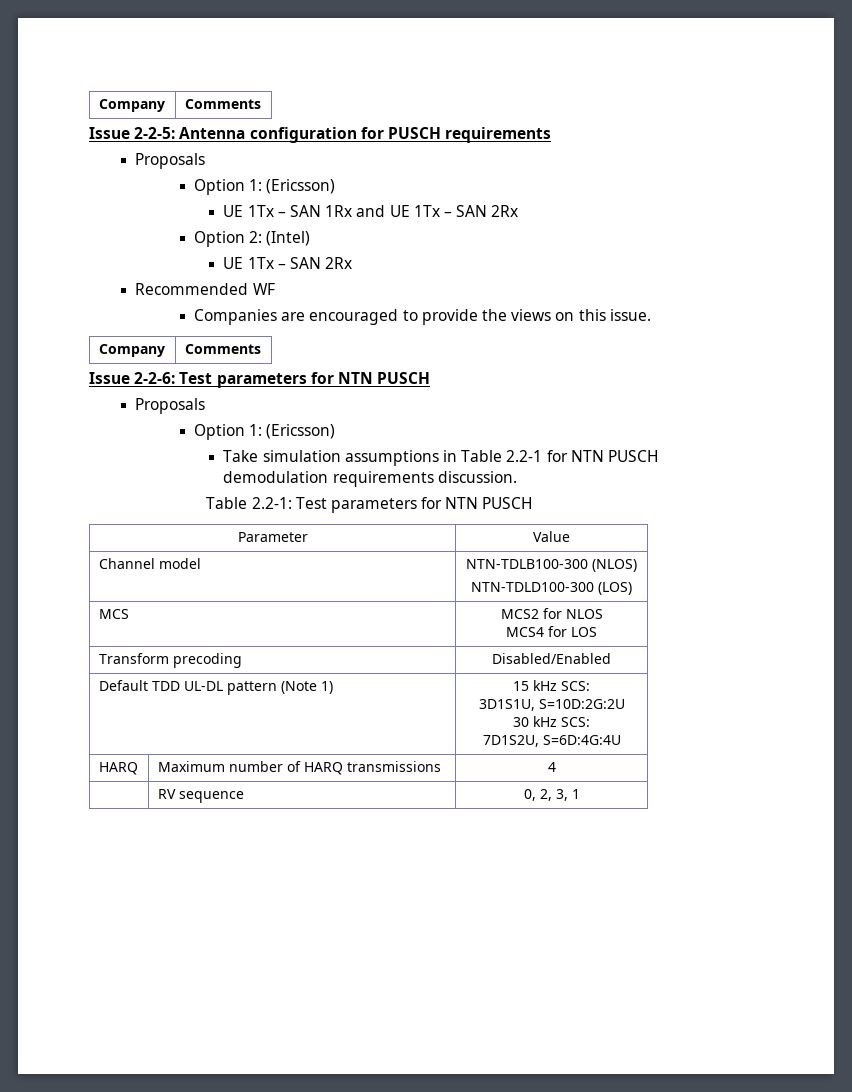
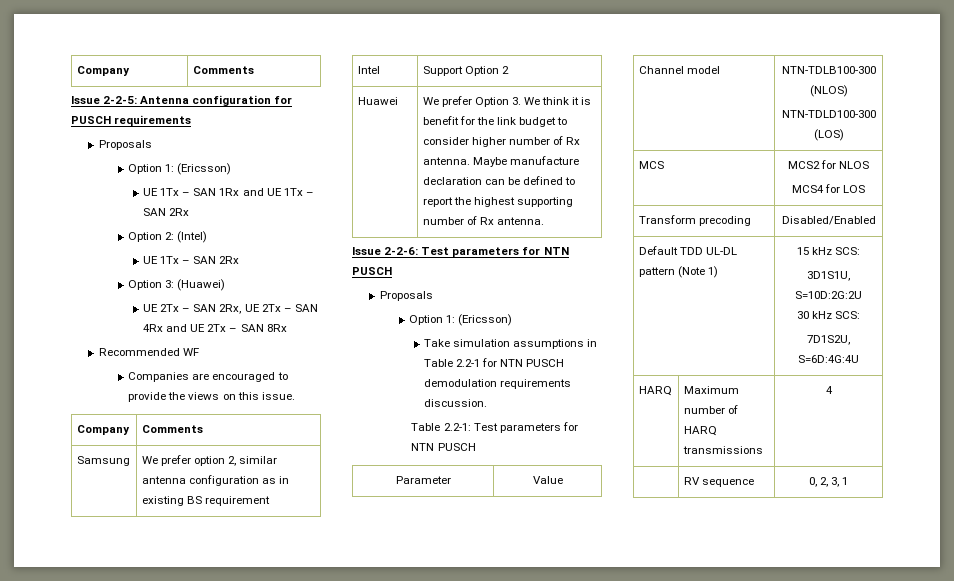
+ Option 3: (Huawei)
+ UE 2Tx – SAN 2Rx, UE 2Tx – SAN 4Rx and UE 2Tx – SAN 8Rx
+ Samsung | We prefer option 2, similar antenna configuration as in existing BS requirement
+ Intel | Support Option 2
+ Huawei | We prefer Option 3. We think it is benefit for the link budget to consider higher number of Rx antenna. Maybe manufacture declaration can be defined to report the highest supporting number of Rx antenna.

